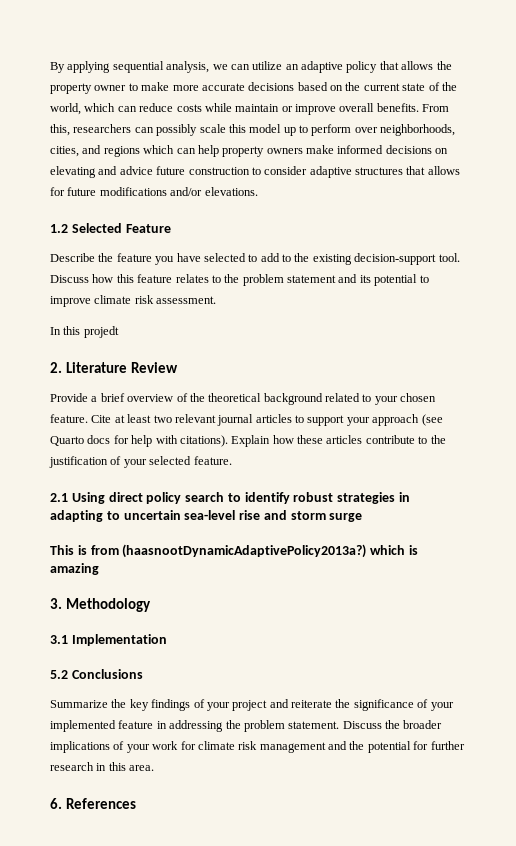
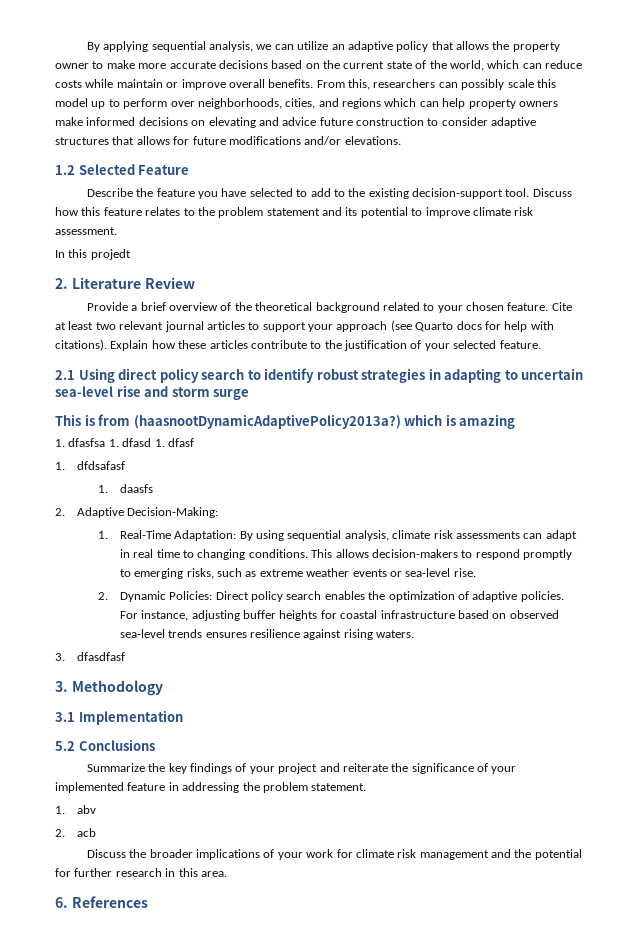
+ 1. dfasfsa 1. dfasd 1. dfasf
+ 1. dfdsafasf
+ 1. daasfs
+ 2. Adaptive Decision-Making:
+ 1. Real-Time Adaptation: By using sequential analysis, climate risk assessments can adapt in real time to changing conditions. This allows decision-makers to respond promptly to emerging risks, such as extreme weather events or sea-level rise.
+ 2. Dynamic Policies: Direct policy search enables the optimization of adaptive policies. For instance, adjusting buffer heights for coastal infrastructure based on observed sea-level trends ensures resilience against rising waters.
+ 3. dfasdfasf
- Summarize the key findings of your project and reiterate the significance of your implemented feature in addressing the problem statement. Discuss the broader implications of your work for climate risk management and the potential for further research in this area.
+ Summarize the key findings of your project and reiterate the significance of your implemented feature in addressing the problem statement.
+ 1. abv
+ 2. acb
+ Discuss the broader implications of your work for climate risk management and the potential for further research in this area.

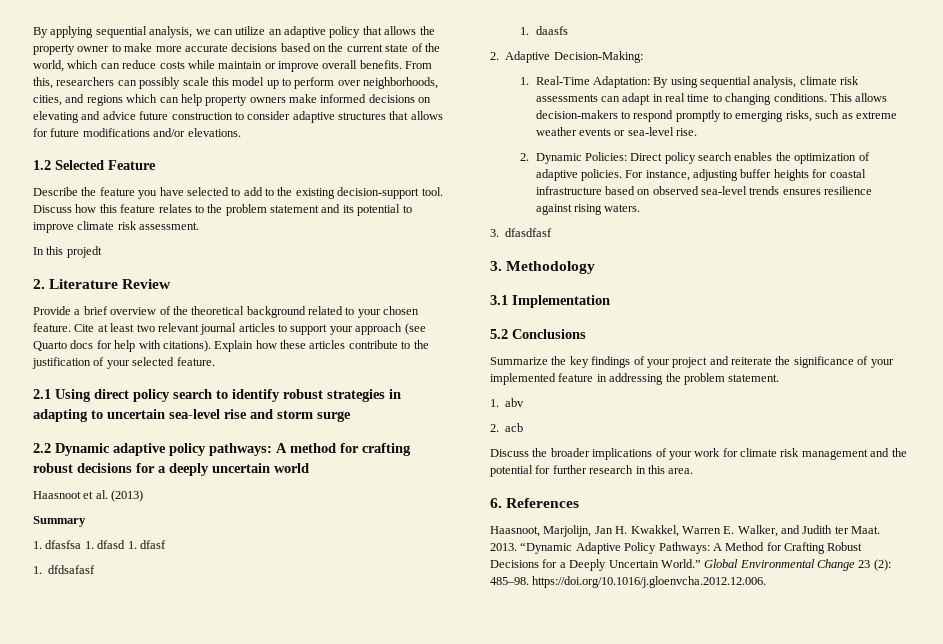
- This is from (haasnootDynamicAdaptivePolicy2013a?) which is amazing
+ 2.2 Dynamic adaptive policy pathways: A method for crafting robust decisions for a deeply uncertain world
+ Haasnoot et al. (2013)
+ Summary
+ Haasnoot, Marjolijn, Jan H. Kwakkel, Warren E. Walker, and Judith ter Maat. 2013. “Dynamic Adaptive Policy Pathways: A Method for Crafting Robust Decisions for a Deeply Uncertain World.” Global Environmental Change 23 (2): 485–98. https://doi.org/10.1016/j.gloenvcha.2012.12.006.

